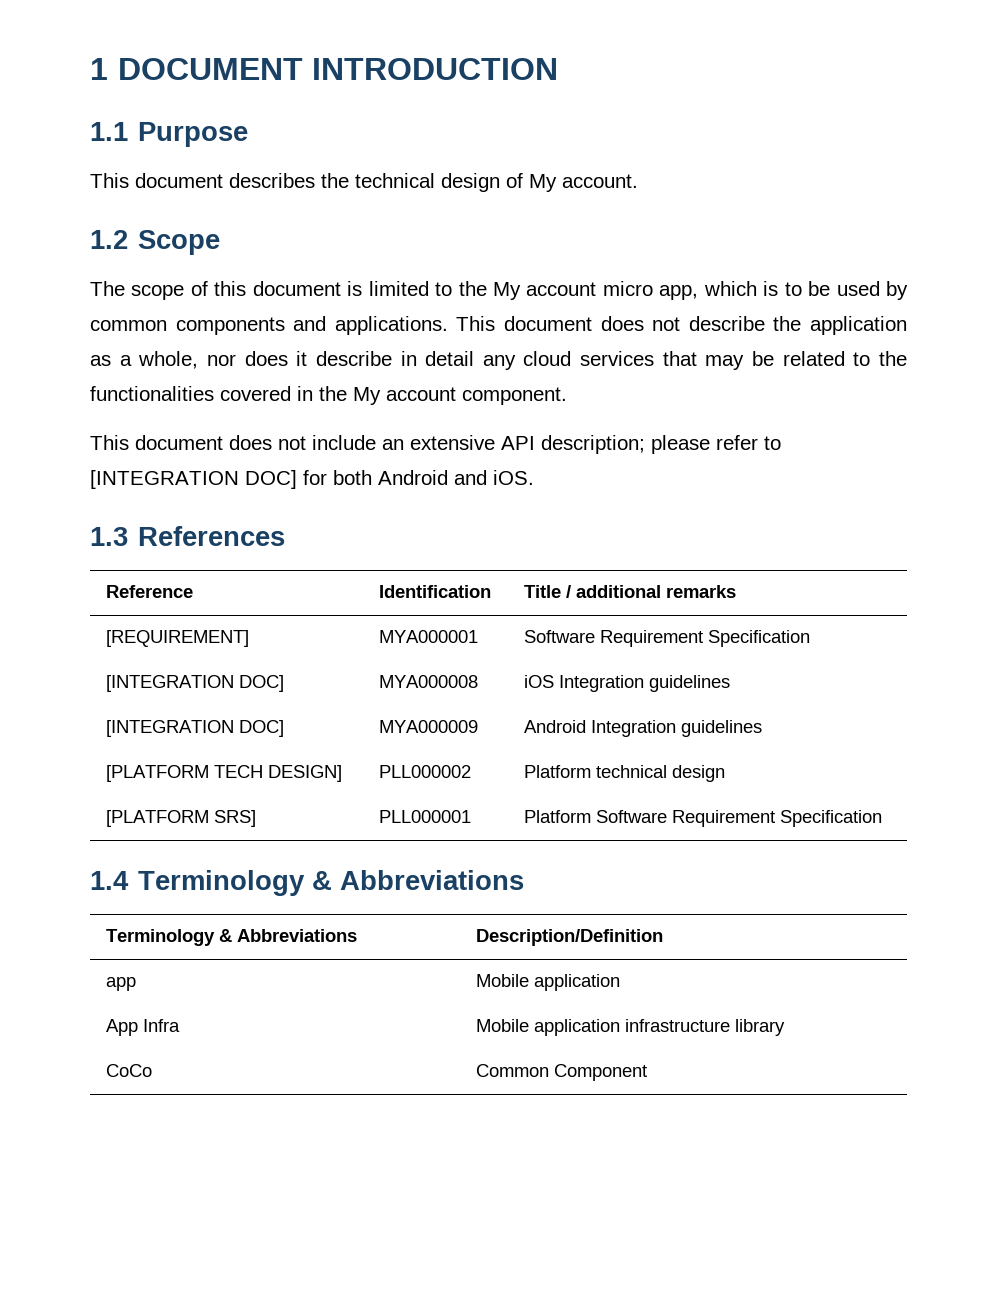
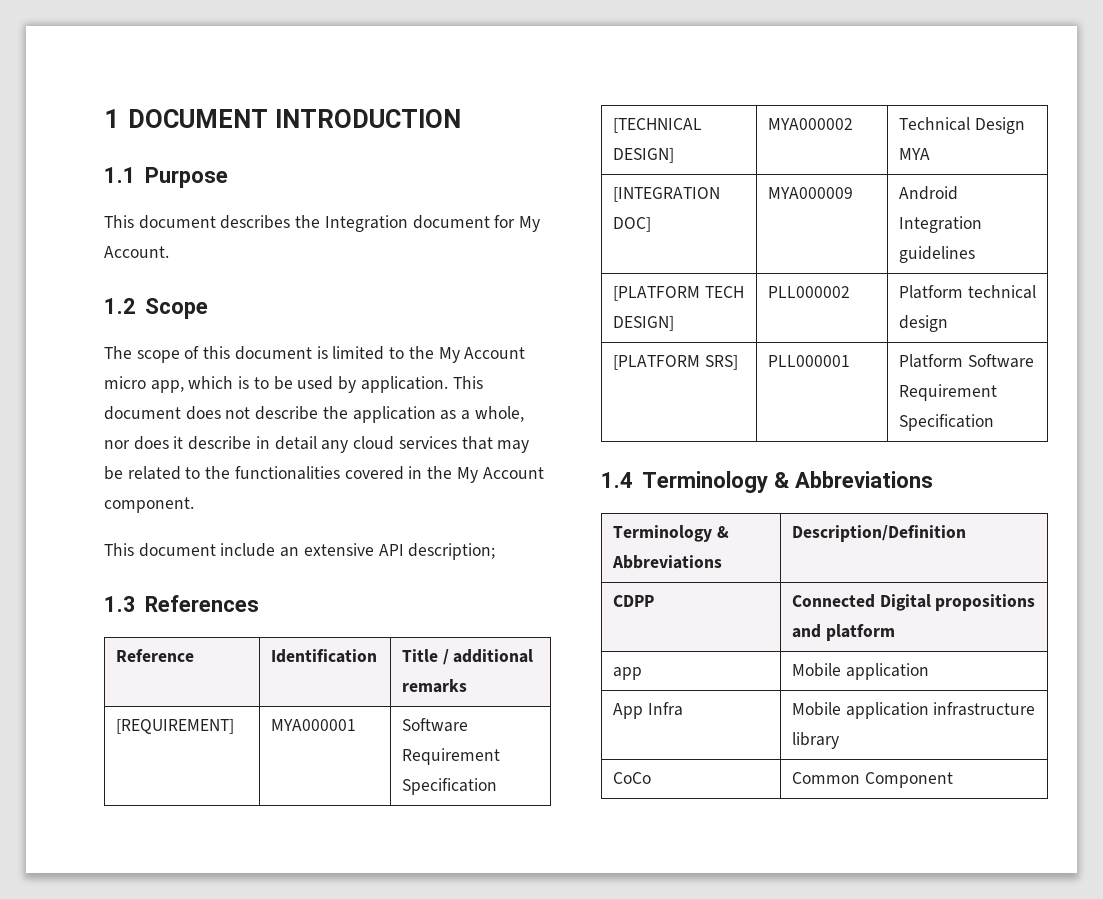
- This document describes the technical design of My account.
+ This document describes the Integration document for My Account.
- The scope of this document is limited to the My account micro app, which is to be used by common components and applications.
+ The scope of this document is limited to the My Account micro app, which is to be used by application.
- This document does not describe the application as a whole, nor does it describe in detail any cloud services that may be related to the functionalities covered in the My account component.
+ This document does not describe the application as a whole, nor does it describe in detail any cloud services that may be related to the functionalities covered in the My Account component.
- This document does not include an extensive API description; please refer to [INTEGRATION DOC] for both Android and iOS.
+ This document include an extensive API description;
- [INTEGRATION DOC] | MYA000008 | iOS Integration guidelines
+ [TECHNICAL DESIGN] | MYA000002 | Technical Design MYA
+ CDPP | Connected Digital propositions and platform

